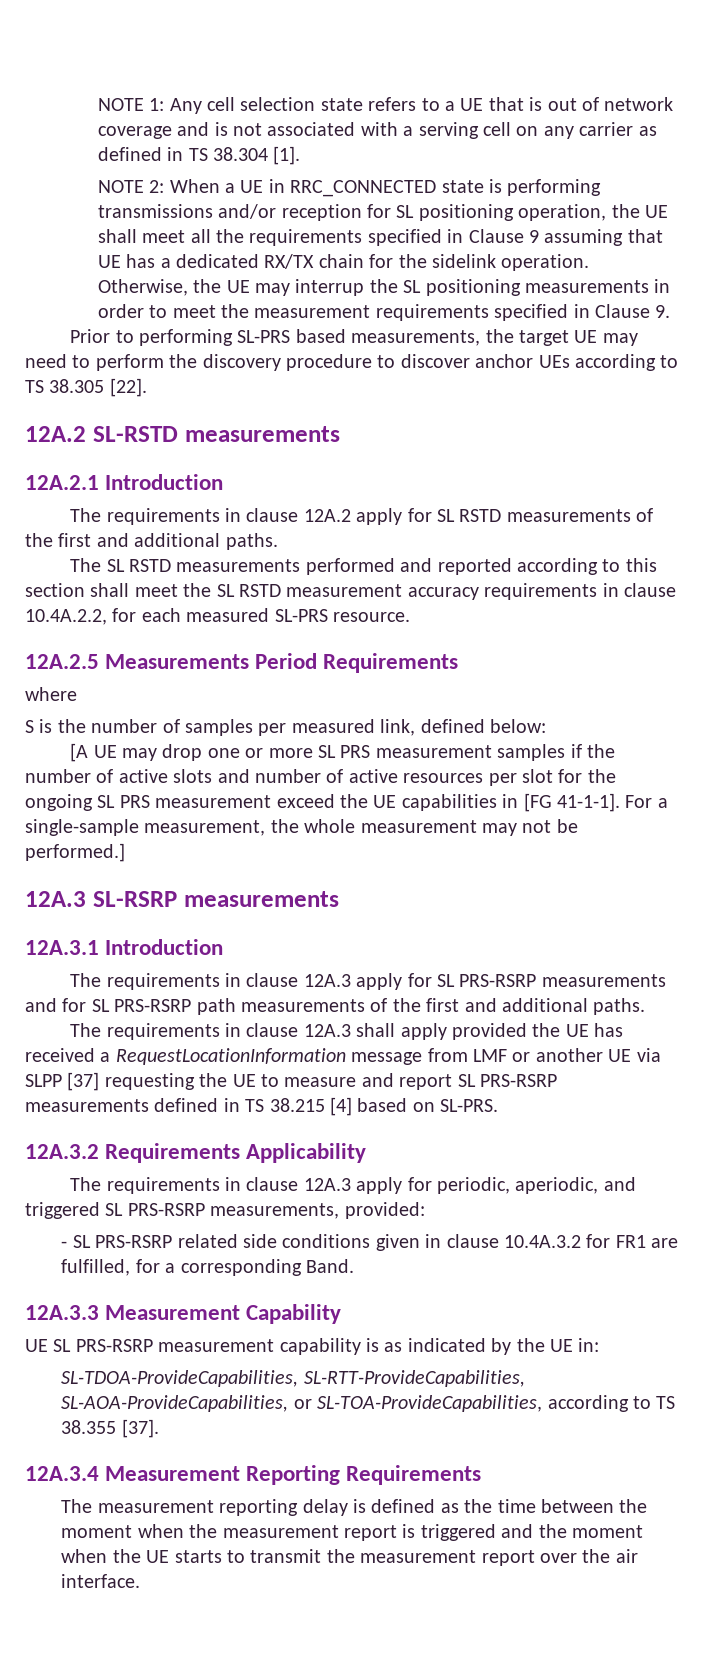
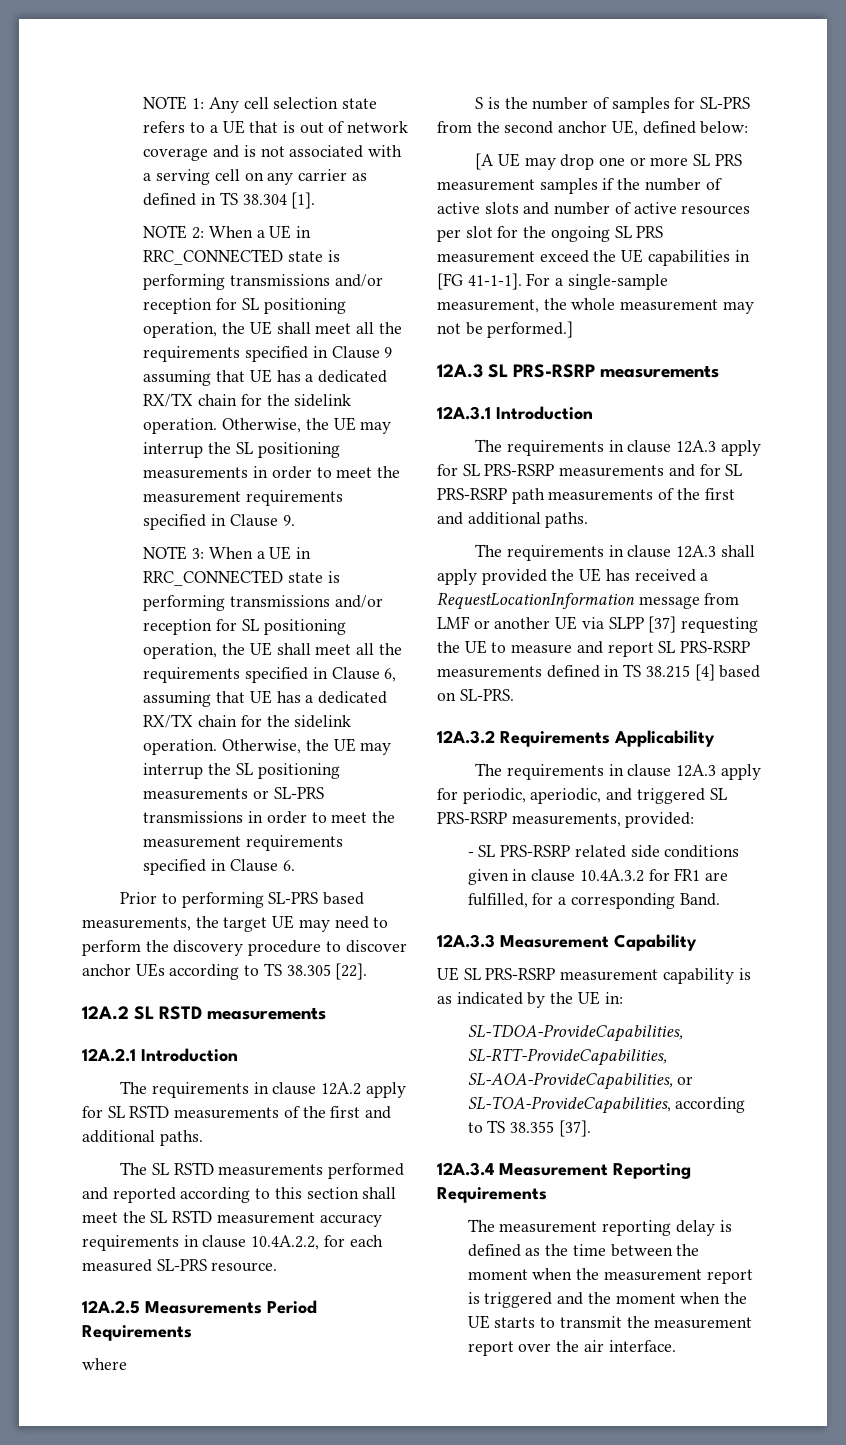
+ NOTE 3: When a UE in RRC_CONNECTED state is performing transmissions and/or reception for SL positioning operation, the UE shall meet all the requirements specified in Clause 6, assuming that UE has a dedicated RX/TX chain for the sidelink operation. Otherwise, the UE may interrup the SL positioning measurements or SL-PRS transmissions in order to meet the measurement requirements specified in Clause 6.
- 12A.2 SL-RSTD measurements
+ 12A.2 SL RSTD measurements
- S is the number of samples per measured link, defined below:
+ S is the number of samples for SL-PRS from the second anchor UE, defined below:
- 12A.3 SL-RSRP measurements
+ 12A.3 SL PRS-RSRP measurements

